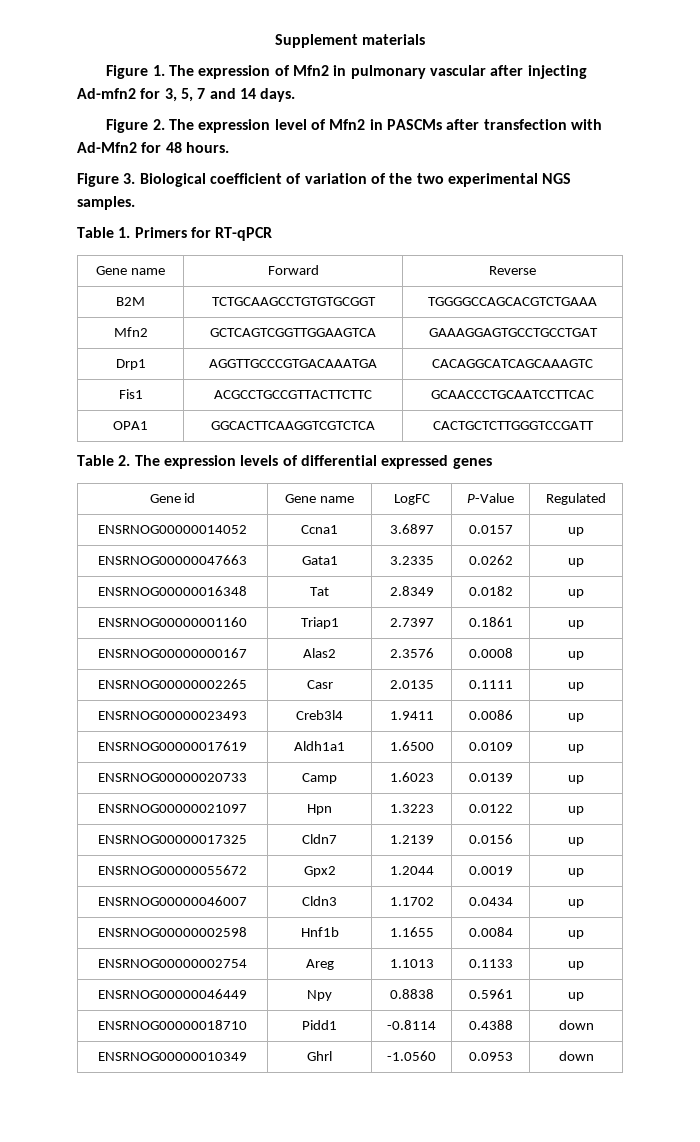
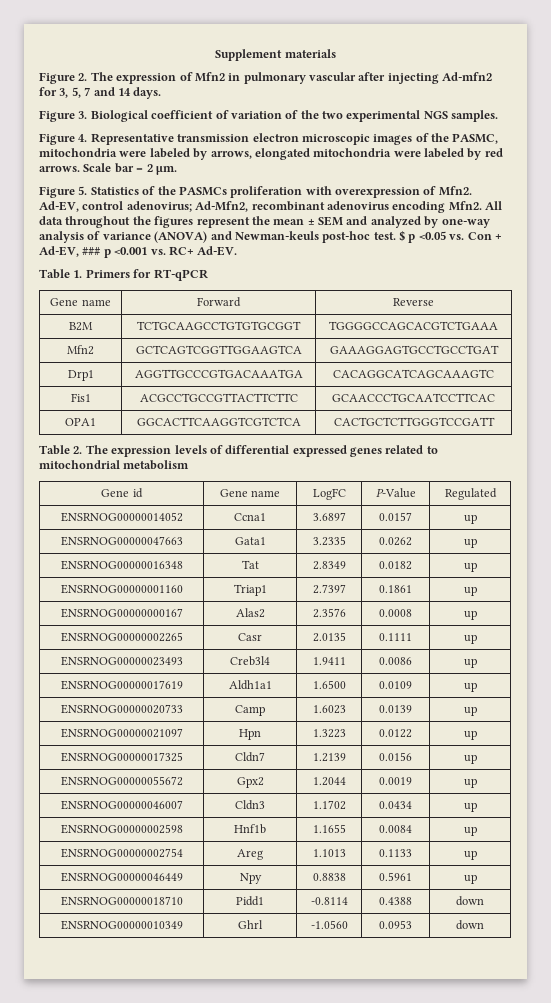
- Figure 1. The expression of Mfn2 in pulmonary vascular after injecting Ad-mfn2 for 3, 5, 7 and 14 days.
+ Figure 2. The expression of Mfn2 in pulmonary vascular after injecting Ad-mfn2 for 3, 5, 7 and 14 days.
- Figure 2. The expression level of Mfn2 in PASCMs after transfection with Ad-Mfn2 for 48 hours.
+ Figure 4. Representative transmission electron microscopic images of the PASMC, mitochondria were labeled by arrows, elongated mitochondria were labeled by red arrows. Scale bar = 2 μm.
+ Figure 5. Statistics of the PASMCs proliferation with overexpression of Mfn2. Ad-EV, control adenovirus; Ad-Mfn2, recombinant adenovirus encoding Mfn2. All data throughout the figures represent the mean ± SEM and analyzed by one-way analysis of variance (ANOVA) and Newman-keuls post-hoc test. $ p <0.05 vs. Con + Ad-EV, ### p <0.001 vs. RC+ Ad-EV.
- Table 2. The expression levels of differential expressed genes
+ Table 2. The expression levels of differential expressed genes related to mitochondrial metabolism

